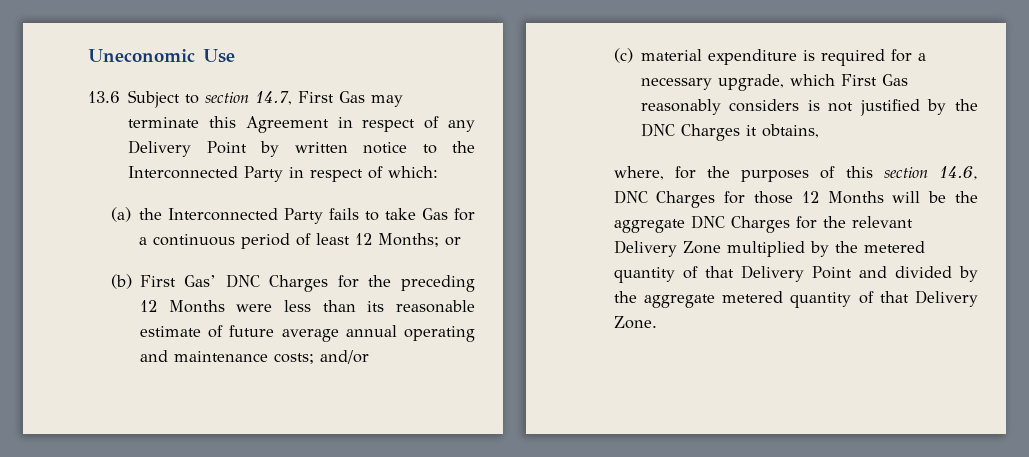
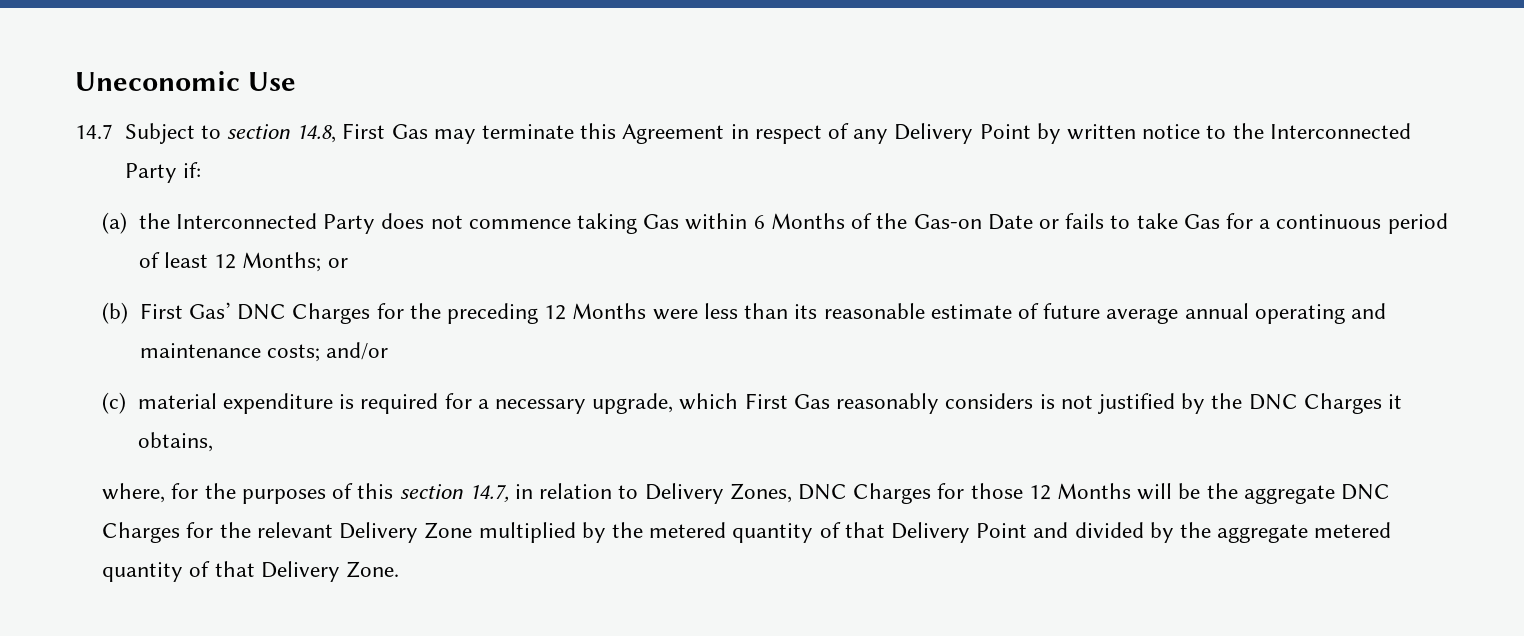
- 13.6 Subject to section 14.7, First Gas may terminate this Agreement in respect of any Delivery Point by written notice to the Interconnected Party in respect of which:
+ 14.7 Subject to section 14.8, First Gas may terminate this Agreement in respect of any Delivery Point by written notice to the Interconnected Party if:
- (a) the Interconnected Party fails to take Gas for a continuous period of least 12 Months; or
+ (a) the Interconnected Party does not commence taking Gas within 6 Months of the Gas-on Date or fails to take Gas for a continuous period of least 12 Months; or
- where, for the purposes of this section 14.6, DNC Charges for those 12 Months will be the aggregate DNC Charges for the relevant Delivery Zone multiplied by the metered quantity of that Delivery Point and divided by the aggregate metered quantity of that Delivery Zone.
+ where, for the purposes of this section 14.7, in relation to Delivery Zones, DNC Charges for those 12 Months will be the aggregate DNC Charges for the relevant Delivery Zone multiplied by the metered quantity of that Delivery Point and divided by the aggregate metered quantity of that Delivery Zone.

